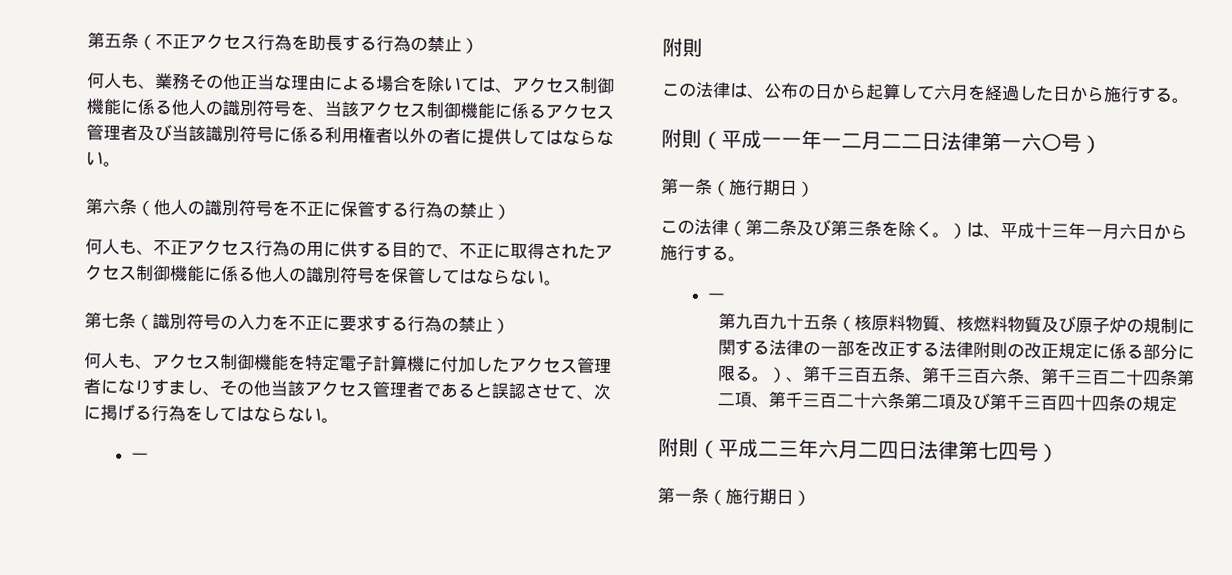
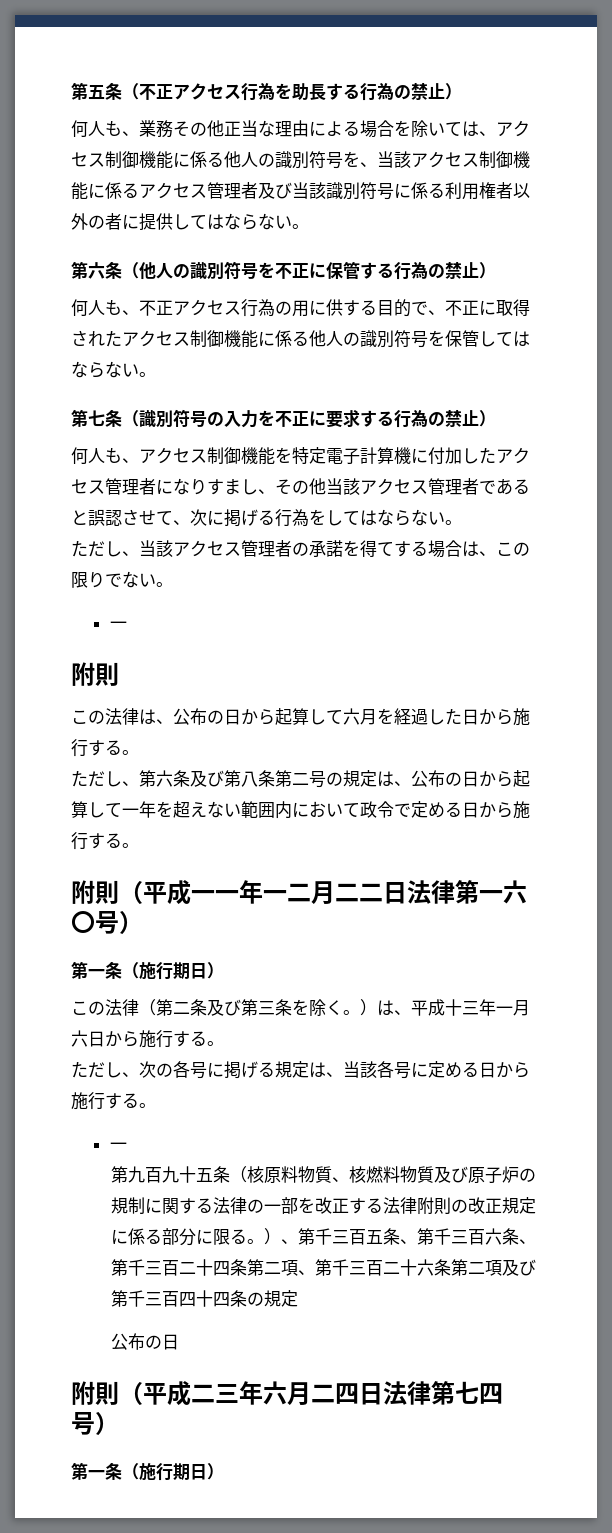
+ ただし、当該アクセス管理者の承諾を得てする場合は、この限りでない。
+ ただし、第六条及び第八条第二号の規定は、公布の日から起算して一年を超えない範囲内において政令で定める日から施行する。
+ ただし、次の各号に掲げる規定は、当該各号に定める日から施行する。
  第九百九十五条（核原料物質、核燃料物質及び原子炉の規制に関する法律の一部を改正する法律附則の改正規定に係る部分に限る。）、第千三百五条、第千三百六条、第千三百二十四条第二項、第千三百二十六条第二項及び第千三百四十四条の規定
+ 公布の日

